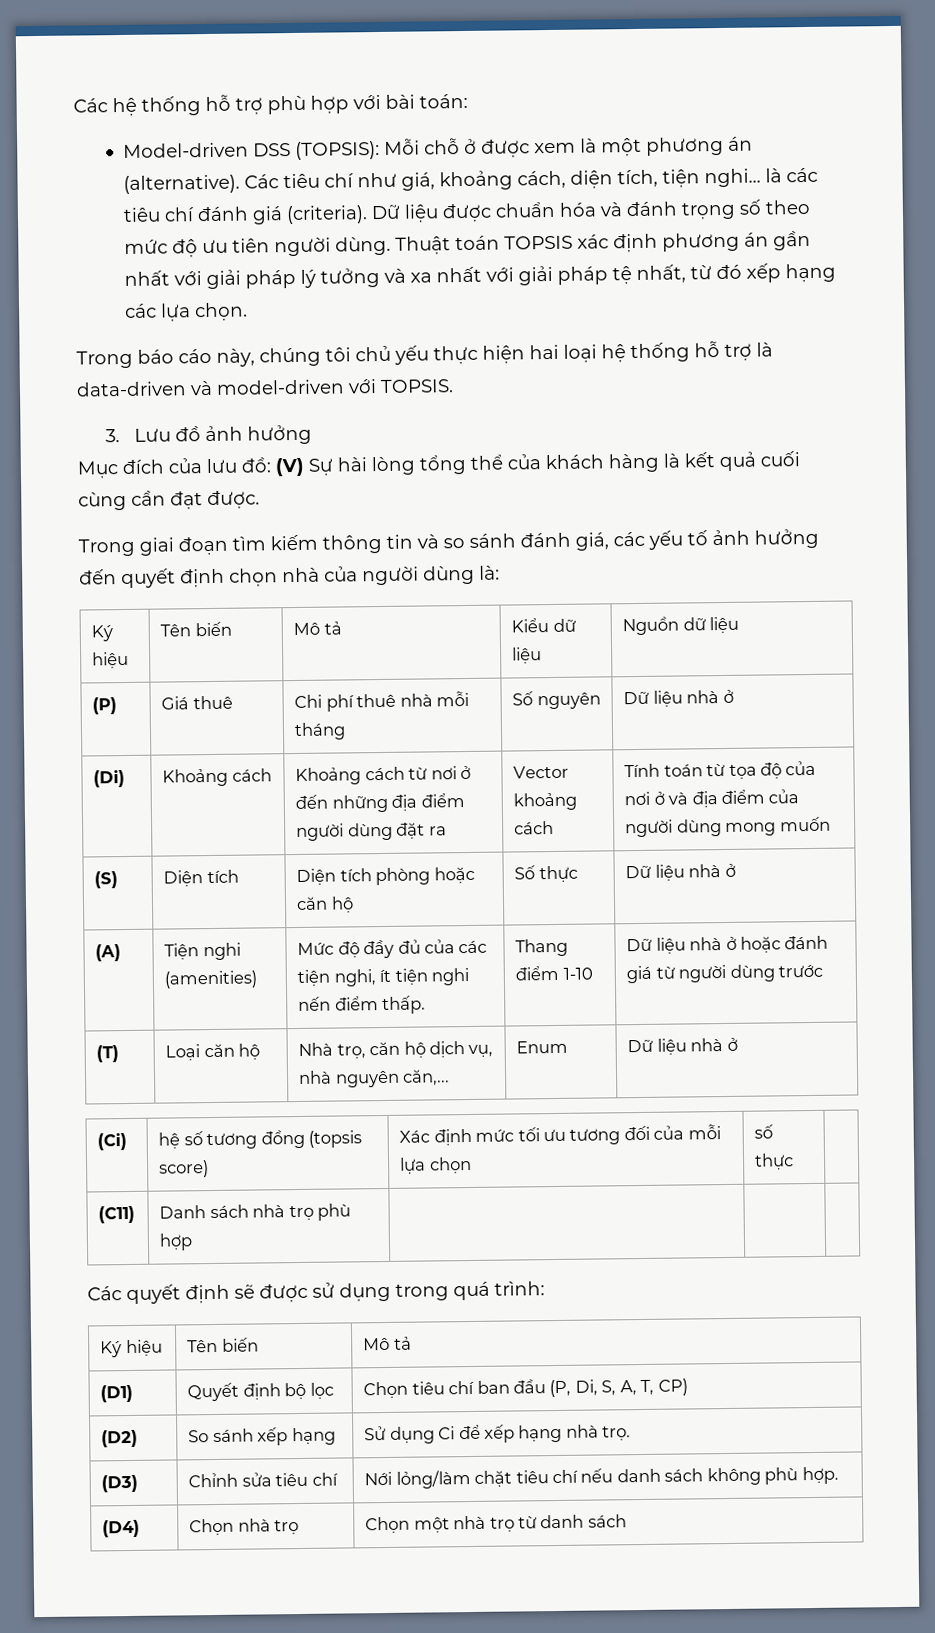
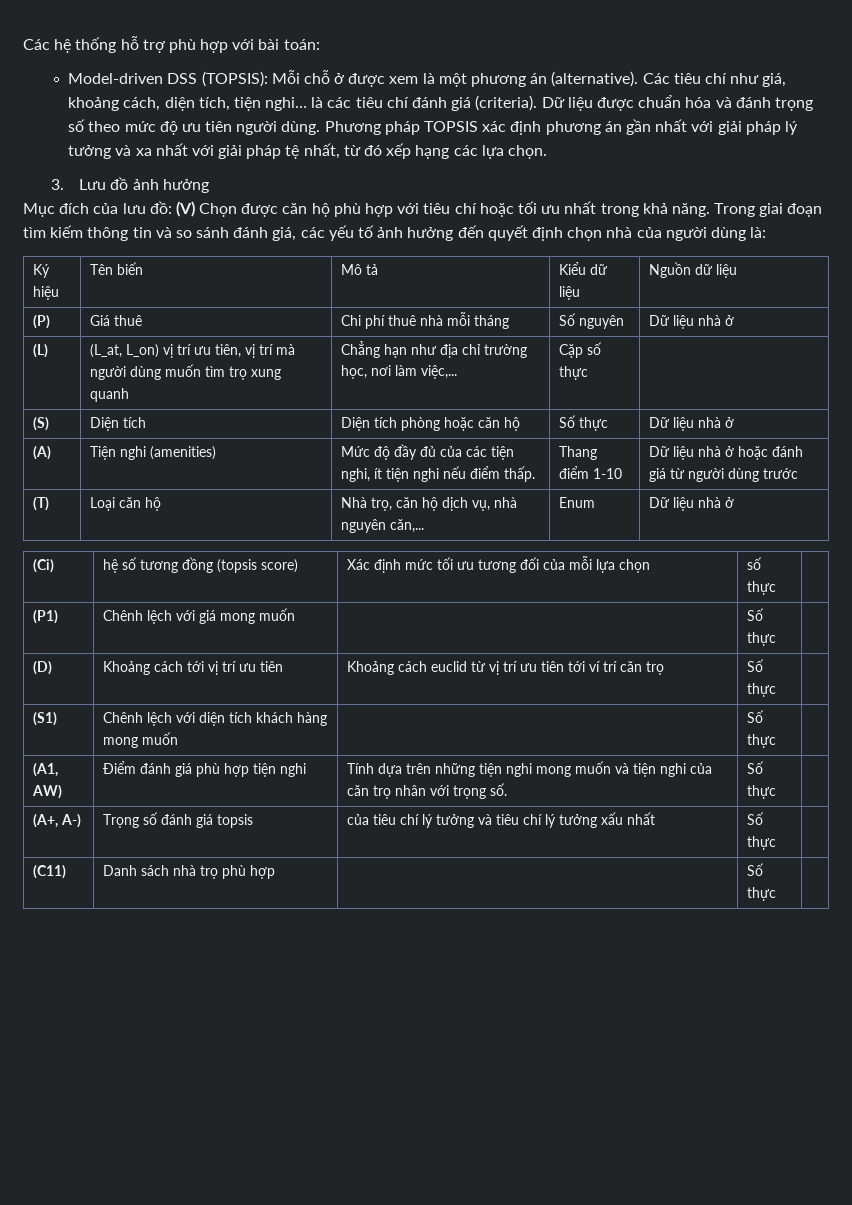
- Thuật toán TOPSIS xác định phương án gần nhất với giải pháp lý tưởng và xa nhất với giải pháp tệ nhất, từ đó xếp hạng các lựa chọn.
+ Phương pháp TOPSIS xác định phương án gần nhất với giải pháp lý tưởng và xa nhất với giải pháp tệ nhất, từ đó xếp hạng các lựa chọn.
- Trong báo cáo này, chúng tôi chủ yếu thực hiện hai loại hệ thống hỗ trợ là data-driven và model-driven với TOPSIS.
- Mục đích của lưu đồ: (V) Sự hài lòng tổng thể của khách hàng là kết quả cuối cùng cần đạt được.
- Trong giai đoạn tìm kiếm thông tin và so sánh đánh giá, các yếu tố ảnh hưởng đến quyết định chọn nhà của người dùng là:
+ Mục đích của lưu đồ: (V) Chọn được căn hộ phù hợp với tiêu chí hoặc tối ưu nhất trong khả năng. Trong giai đoạn tìm kiếm thông tin và so sánh đánh giá, các yếu tố ảnh hưởng đến quyết định chọn nhà của người dùng là:
- (Di) | Khoảng cách | Khoảng cách từ nơi ở đến những địa điểm người dùng đặt ra | Vector khoảng cách | Tính toán từ tọa độ của nơi ở và địa điểm của người dùng mong muốn
+ (L) | (L_at, L_on) vị trí ưu tiên, vị trí mà người dùng muốn tìm trọ xung quanh | Chẳng hạn như địa chỉ trường học, nơi làm việc,... | Cặp số thực |
- (A) | Tiện nghi (amenities) | Mức độ đầy đủ của các tiện nghi, ít tiện nghi nến điểm thấp. | Thang điểm 1-10 | Dữ liệu nhà ở hoặc đánh giá từ người dùng trước
+ (A) | Tiện nghi (amenities) | Mức độ đầy đủ của các tiện nghi, ít tiện nghi nếu điểm thấp. | Thang điểm 1-10 | Dữ liệu nhà ở hoặc đánh giá từ người dùng trước
+ (P1) | Chênh lệch với giá mong muốn | | Số thực |
+ (D) | Khoảng cách tới vị trí ưu tiên | Khoảng cách euclid từ vị trí ưu tiên tới ví trí căn trọ | Số thực |
+ (S1) | Chênh lệch với diện tích khách hàng mong muốn | | Số thực |
+ (A1, AW) | Điểm đánh giá phù hợp tiện nghi | Tính dựa trên những tiện nghi mong muốn và tiện nghi của căn trọ nhân với trọng số. | Số thực |
+ (A+, A-) | Trọng số đánh giá topsis | của tiêu chí lý tưởng và tiêu chí lý tưởng xấu nhất | Số thực |
- (C11) | Danh sách nhà trọ phù hợp | | |
- Các quyết định sẽ được sử dụng trong quá trình:
- Ký hiệu | Tên biến | Mô tả
- (D1) | Quyết định bộ lọc | Chọn tiêu chí ban đầu (P, Di, S, A, T, CP)
- (D2) | So sánh xếp hạng | Sử dụng Ci để xếp hạng nhà trọ.
- (D3) | Chỉnh sửa tiêu chí | Nới lỏng/làm chặt tiêu chí nếu danh sách không phù hợp.
- (D4) | Chọn nhà trọ | Chọn một nhà trọ từ danh sách
+ (C11) | Danh sách nhà trọ phù hợp | | Số thực |

